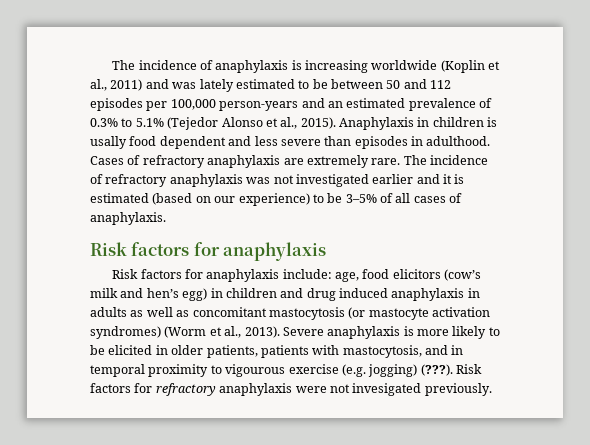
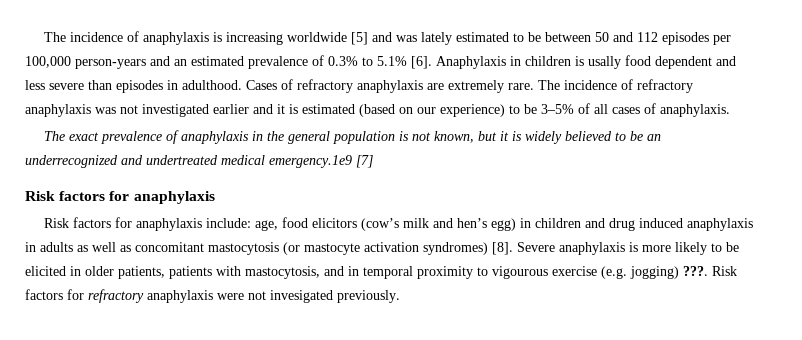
- The incidence of anaphylaxis is increasing worldwide (Koplin et al., 2011) and was lately estimated to be between 50 and 112 episodes per 100,000 person-years and an estimated prevalence of 0.3% to 5.1% (Tejedor Alonso et al., 2015).
+ The incidence of anaphylaxis is increasing worldwide [5] and was lately estimated to be between 50 and 112 episodes per 100,000 person-years and an estimated prevalence of 0.3% to 5.1% [6].
+ The exact prevalence of anaphylaxis in the general population is not known, but it is widely believed to be an underrecognized and undertreated medical emergency.1e9 [7]
- Risk factors for anaphylaxis include: age, food elicitors (cow’s milk and hen’s egg) in children and drug induced anaphylaxis in adults as well as concomitant mastocytosis (or mastocyte activation syndromes) (Worm et al., 2013).
+ Risk factors for anaphylaxis include: age, food elicitors (cow’s milk and hen’s egg) in children and drug induced anaphylaxis in adults as well as concomitant mastocytosis (or mastocyte activation syndromes) [8].
- Severe anaphylaxis is more likely to be elicited in older patients, patients with mastocytosis, and in temporal proximity to vigourous exercise (e.g. jogging) (???).
+ Severe anaphylaxis is more likely to be elicited in older patients, patients with mastocytosis, and in temporal proximity to vigourous exercise (e.g. jogging) ???.

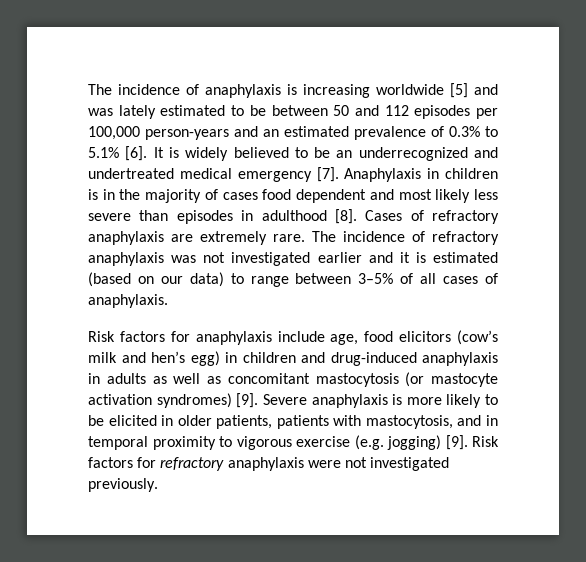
- Anaphylaxis in children is usally food dependent and less severe than episodes in adulthood.
+ It is widely believed to be an underrecognized and undertreated medical emergency [7]. Anaphylaxis in children is in the majority of cases food dependent and most likely less severe than episodes in adulthood [8].
- The incidence of refractory anaphylaxis was not investigated earlier and it is estimated (based on our experience) to be 3–5% of all cases of anaphylaxis.
+ The incidence of refractory anaphylaxis was not investigated earlier and it is estimated (based on our data) to range between 3–5% of all cases of anaphylaxis.
- The exact prevalence of anaphylaxis in the general population is not known, but it is widely believed to be an underrecognized and undertreated medical emergency.1e9 [7]
- Risk factors for anaphylaxis
- Risk factors for anaphylaxis include: age, food elicitors (cow’s milk and hen’s egg) in children and drug induced anaphylaxis in adults as well as concomitant mastocytosis (or mastocyte activation syndromes) [8].
+ Risk factors for anaphylaxis include age, food elicitors (cow’s milk and hen’s egg) in children and drug-induced anaphylaxis in adults as well as concomitant mastocytosis (or mastocyte activation syndromes) [9].
- Severe anaphylaxis is more likely to be elicited in older patients, patients with mastocytosis, and in temporal proximity to vigourous exercise (e.g. jogging) ???.
+ Severe anaphylaxis is more likely to be elicited in older patients, patients with mastocytosis, and in temporal proximity to vigorous exercise (e.g. jogging) [9].
- Risk factors for refractory anaphylaxis were not invesigated previously.
+ Risk factors for refractory anaphylaxis were not investigated previously.

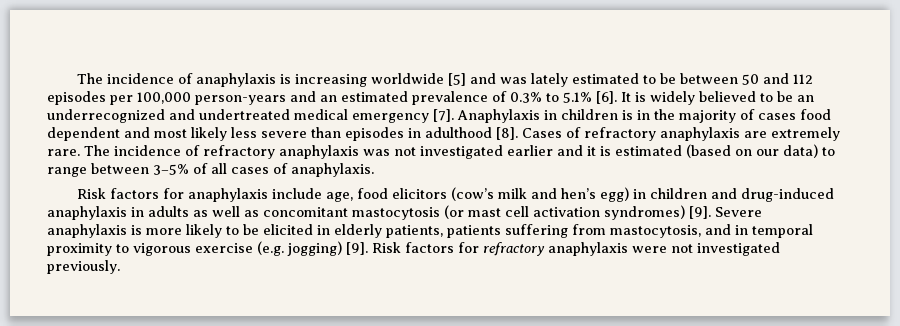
- Risk factors for anaphylaxis include age, food elicitors (cow’s milk and hen’s egg) in children and drug-induced anaphylaxis in adults as well as concomitant mastocytosis (or mastocyte activation syndromes) [9].
+ Risk factors for anaphylaxis include age, food elicitors (cow’s milk and hen’s egg) in children and drug-induced anaphylaxis in adults as well as concomitant mastocytosis (or mast cell activation syndromes) [9].
- Severe anaphylaxis is more likely to be elicited in older patients, patients with mastocytosis, and in temporal proximity to vigorous exercise (e.g. jogging) [9].
+ Severe anaphylaxis is more likely to be elicited in elderly patients, patients suffering from mastocytosis, and in temporal proximity to vigorous exercise (e.g. jogging) [9].

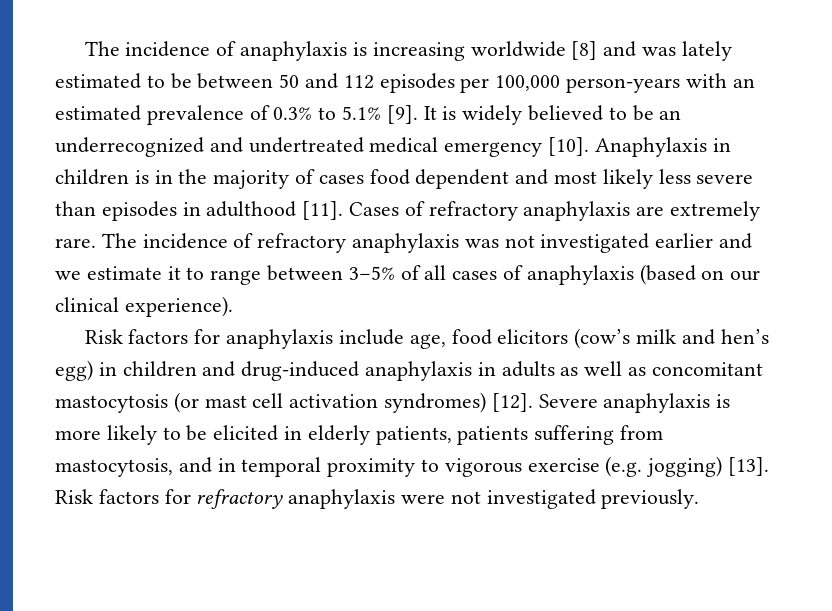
- The incidence of anaphylaxis is increasing worldwide [5] and was lately estimated to be between 50 and 112 episodes per 100,000 person-years and an estimated prevalence of 0.3% to 5.1% [6].
+ The incidence of anaphylaxis is increasing worldwide [8] and was lately estimated to be between 50 and 112 episodes per 100,000 person-years with an estimated prevalence of 0.3% to 5.1% [9].
- It is widely believed to be an underrecognized and undertreated medical emergency [7].
+ It is widely believed to be an underrecognized and undertreated medical emergency [10].
- Anaphylaxis in children is in the majority of cases food dependent and most likely less severe than episodes in adulthood [8].
+ Anaphylaxis in children is in the majority of cases food dependent and most likely less severe than episodes in adulthood [11].
- The incidence of refractory anaphylaxis was not investigated earlier and it is estimated (based on our data) to range between 3–5% of all cases of anaphylaxis.
+ The incidence of refractory anaphylaxis was not investigated earlier and we estimate it to range between 3–5% of all cases of anaphylaxis (based on our clinical experience).
- Risk factors for anaphylaxis include age, food elicitors (cow’s milk and hen’s egg) in children and drug-induced anaphylaxis in adults as well as concomitant mastocytosis (or mast cell activation syndromes) [9].
+ Risk factors for anaphylaxis include age, food elicitors (cow’s milk and hen’s egg) in children and drug-induced anaphylaxis in adults as well as concomitant mastocytosis (or mast cell activation syndromes) [12].
- Severe anaphylaxis is more likely to be elicited in elderly patients, patients suffering from mastocytosis, and in temporal proximity to vigorous exercise (e.g. jogging) [9].
+ Severe anaphylaxis is more likely to be elicited in elderly patients, patients suffering from mastocytosis, and in temporal proximity to vigorous exercise (e.g. jogging) [13].

